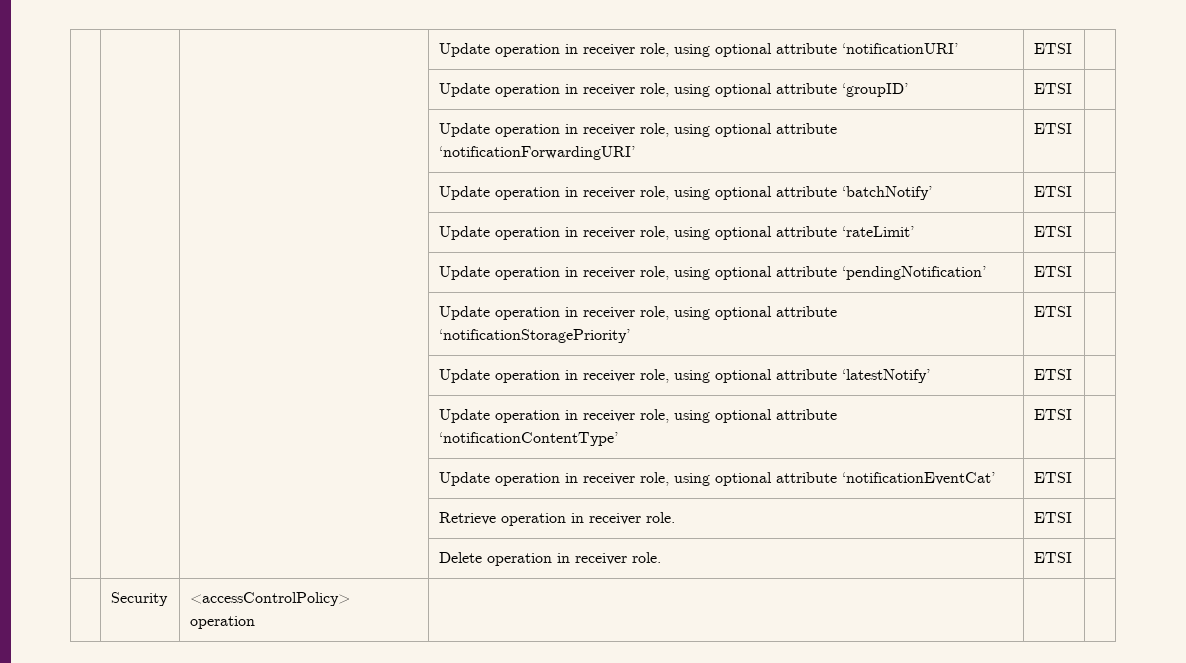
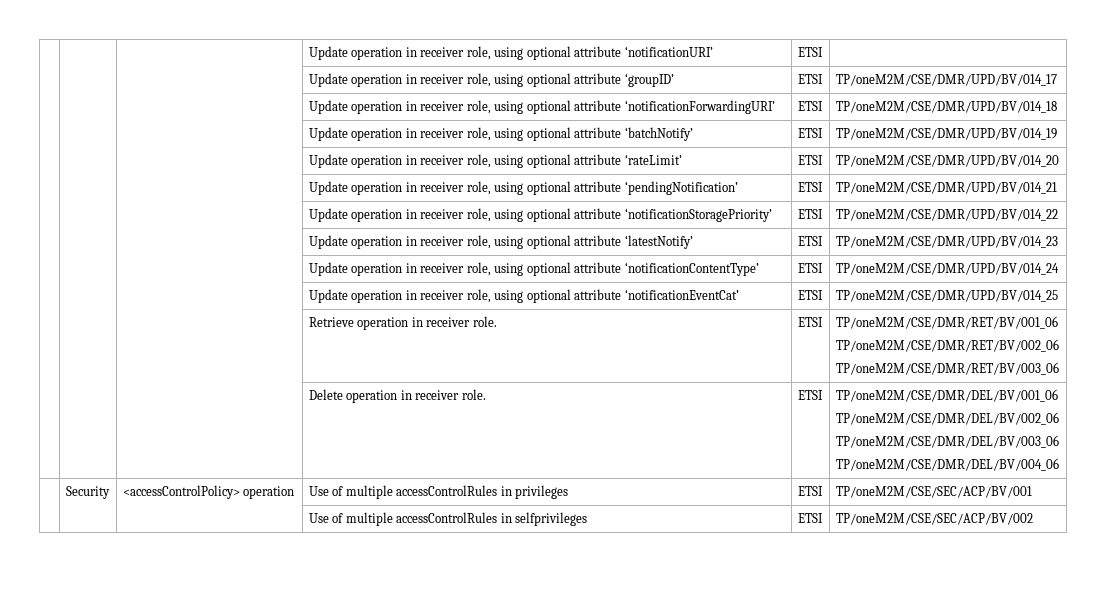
- | | | Update operation in receiver role, using optional attribute ‘groupID’ | ETSI |
+ | | | Update operation in receiver role, using optional attribute ‘groupID’ | ETSI | TP/oneM2M/CSE/DMR/UPD/BV/014_17
- | | | Update operation in receiver role, using optional attribute ‘notificationForwardingURI’ | ETSI |
+ | | | Update operation in receiver role, using optional attribute ‘notificationForwardingURI’ | ETSI | TP/oneM2M/CSE/DMR/UPD/BV/014_18
- | | | Update operation in receiver role, using optional attribute ‘batchNotify’ | ETSI |
+ | | | Update operation in receiver role, using optional attribute ‘batchNotify’ | ETSI | TP/oneM2M/CSE/DMR/UPD/BV/014_19
- | | | Update operation in receiver role, using optional attribute ‘rateLimit’ | ETSI |
+ | | | Update operation in receiver role, using optional attribute ‘rateLimit’ | ETSI | TP/oneM2M/CSE/DMR/UPD/BV/014_20
- | | | Update operation in receiver role, using optional attribute ‘pendingNotification’ | ETSI |
+ | | | Update operation in receiver role, using optional attribute ‘pendingNotification’ | ETSI | TP/oneM2M/CSE/DMR/UPD/BV/014_21
- | | | Update operation in receiver role, using optional attribute ‘notificationStoragePriority’ | ETSI |
+ | | | Update operation in receiver role, using optional attribute ‘notificationStoragePriority’ | ETSI | TP/oneM2M/CSE/DMR/UPD/BV/014_22
- | | | Update operation in receiver role, using optional attribute ‘latestNotify’ | ETSI |
+ | | | Update operation in receiver role, using optional attribute ‘latestNotify’ | ETSI | TP/oneM2M/CSE/DMR/UPD/BV/014_23
- | | | Update operation in receiver role, using optional attribute ‘notificationContentType’ | ETSI |
+ | | | Update operation in receiver role, using optional attribute ‘notificationContentType’ | ETSI | TP/oneM2M/CSE/DMR/UPD/BV/014_24
- | | | Update operation in receiver role, using optional attribute ‘notificationEventCat’ | ETSI |
+ | | | Update operation in receiver role, using optional attribute ‘notificationEventCat’ | ETSI | TP/oneM2M/CSE/DMR/UPD/BV/014_25
- | | | Retrieve operation in receiver role. | ETSI |
+ | | | Retrieve operation in receiver role. | ETSI | TP/oneM2M/CSE/DMR/RET/BV/001_06
+ TP/oneM2M/CSE/DMR/RET/BV/002_06
+ TP/oneM2M/CSE/DMR/RET/BV/003_06
- | | | Delete operation in receiver role. | ETSI |
+ | | | Delete operation in receiver role. | ETSI | TP/oneM2M/CSE/DMR/DEL/BV/001_06
+ TP/oneM2M/CSE/DMR/DEL/BV/002_06
+ TP/oneM2M/CSE/DMR/DEL/BV/003_06
+ TP/oneM2M/CSE/DMR/DEL/BV/004_06
- | Security | <accessControlPolicy> operation | | |
+ | Security | <accessControlPolicy> operation | Use of multiple accessControlRules in privileges | ETSI | TP/oneM2M/CSE/SEC/ACP/BV/001
+ | | | Use of multiple accessControlRules in selfprivileges | ETSI | TP/oneM2M/CSE/SEC/ACP/BV/002

